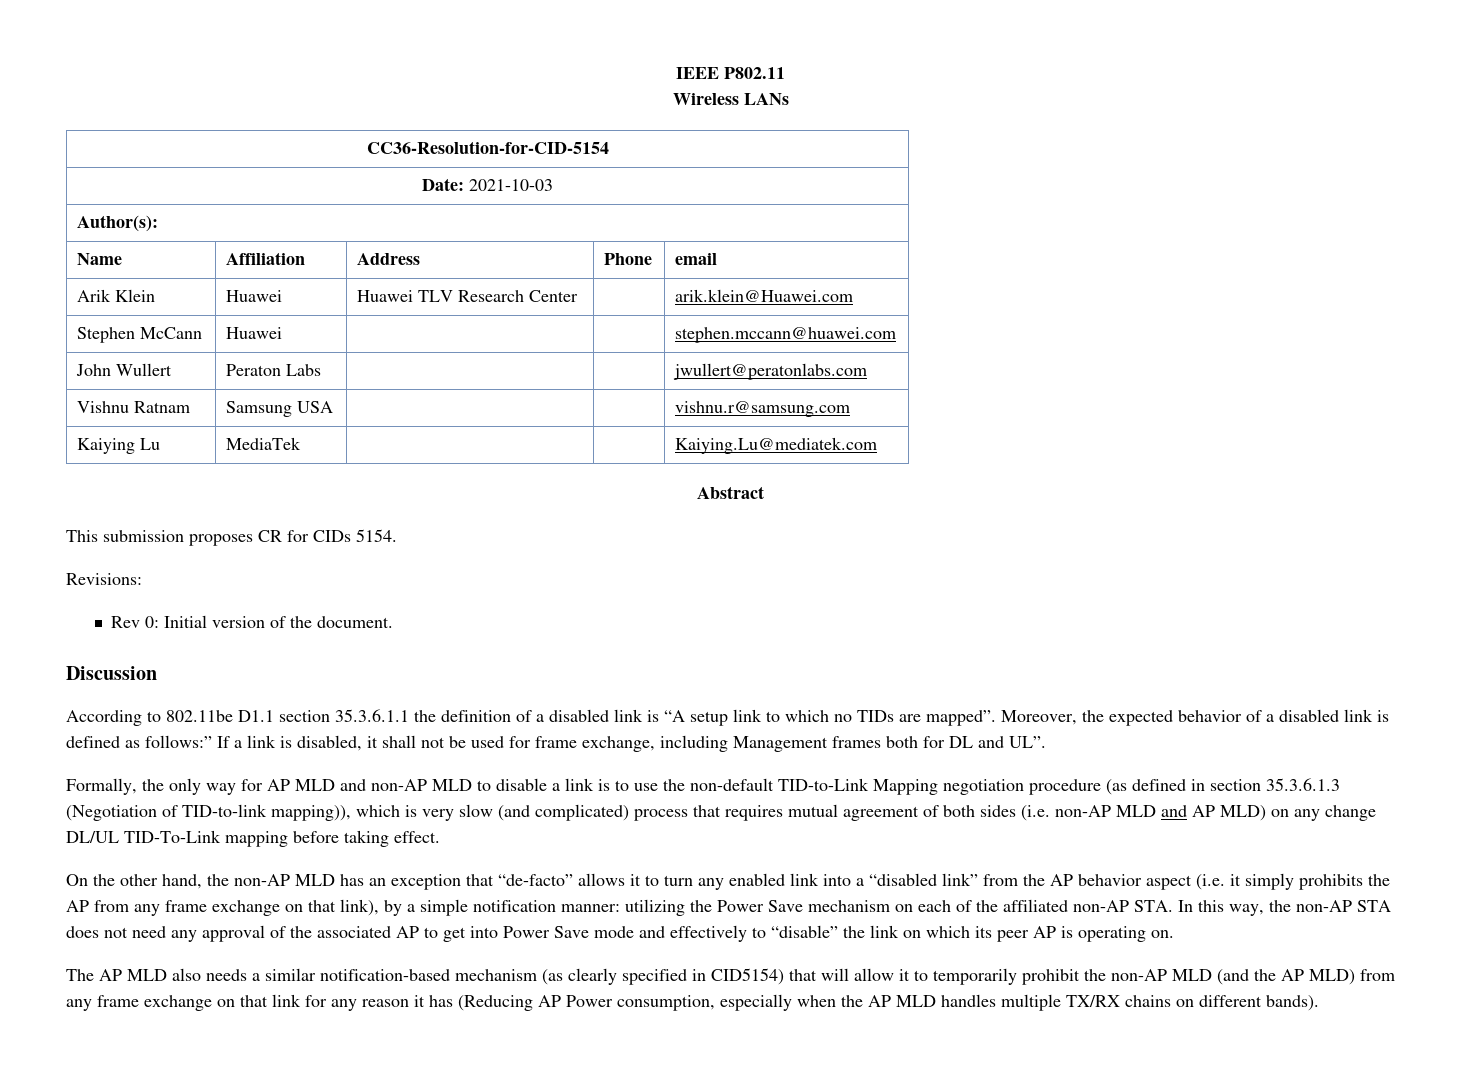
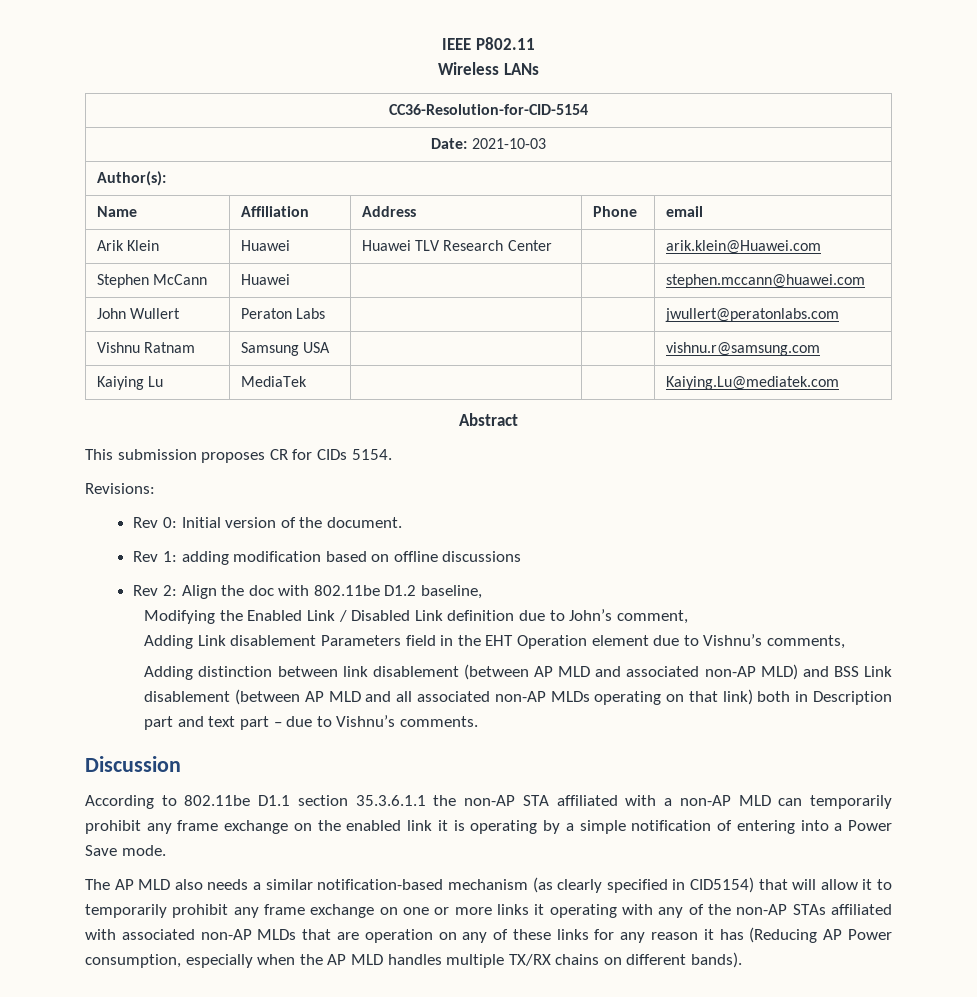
+ Rev 1: adding modification based on offline discussions
+ Rev 2: Align the doc with 802.11be D1.2 baseline,
+ Modifying the Enabled Link / Disabled Link definition due to John’s comment,
+ Adding Link disablement Parameters field in the EHT Operation element due to Vishnu’s comments,
+ Adding distinction between link disablement (between AP MLD and associated non-AP MLD) and BSS Link disablement (between AP MLD and all associated non-AP MLDs operating on that link) both in Description part and text part – due to Vishnu’s comments.
- According to 802.11be D1.1 section 35.3.6.1.1 the definition of a disabled link is “A setup link to which no TIDs are mapped”. Moreover, the expected behavior of a disabled link is defined as follows:” If a link is disabled, it shall not be used for frame exchange, including Management frames both for DL and UL”.
- Formally, the only way for AP MLD and non-AP MLD to disable a link is to use the non-default TID-to-Link Mapping negotiation procedure (as defined in section 35.3.6.1.3 (Negotiation of TID-to-link mapping)), which is very slow (and complicated) process that requires mutual agreement of both sides (i.e. non-AP MLD and AP MLD) on any change DL/UL TID-To-Link mapping before taking effect.
- On the other hand, the non-AP MLD has an exception that “de-facto” allows it to turn any enabled link into a “disabled link” from the AP behavior aspect (i.e. it simply prohibits the AP from any frame exchange on that link), by a simple notification manner: utilizing the Power Save mechanism on each of the affiliated non-AP STA. In this way, the non-AP STA does not need any approval of the associated AP to get into Power Save mode and effectively to “disable” the link on which its peer AP is operating on.
+ According to 802.11be D1.1 section 35.3.6.1.1 the non-AP STA affiliated with a non-AP MLD can temporarily prohibit any frame exchange on the enabled link it is operating by a simple notification of entering into a Power Save mode.
- The AP MLD also needs a similar notification-based mechanism (as clearly specified in CID5154) that will allow it to temporarily prohibit the non-AP MLD (and the AP MLD) from any frame exchange on that link for any reason it has (Reducing AP Power consumption, especially when the AP MLD handles multiple TX/RX chains on different bands).
+ The AP MLD also needs a similar notification-based mechanism (as clearly specified in CID5154) that will allow it to temporarily prohibit any frame exchange on one or more links it operating with any of the non-AP STAs affiliated with associated non-AP MLDs that are operation on any of these links for any reason it has (Reducing AP Power consumption, especially when the AP MLD handles multiple TX/RX chains on different bands).

